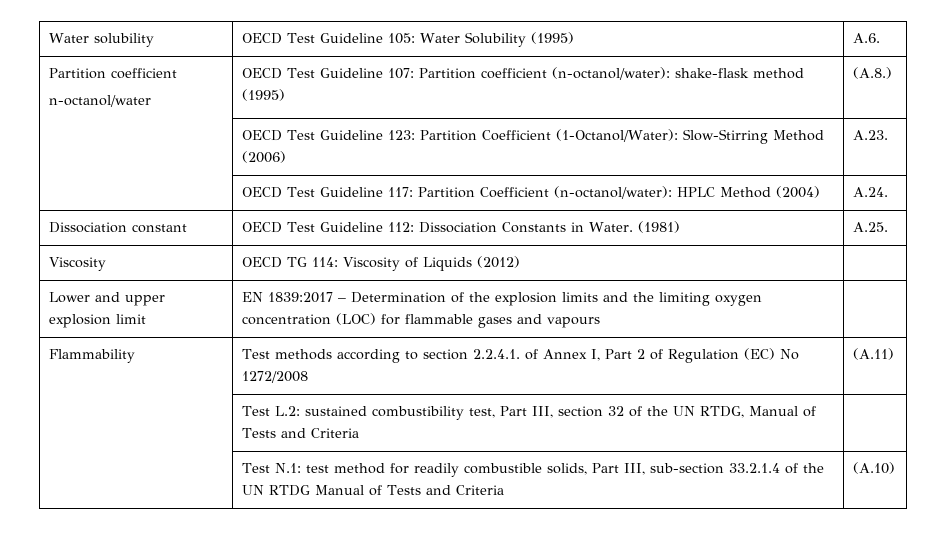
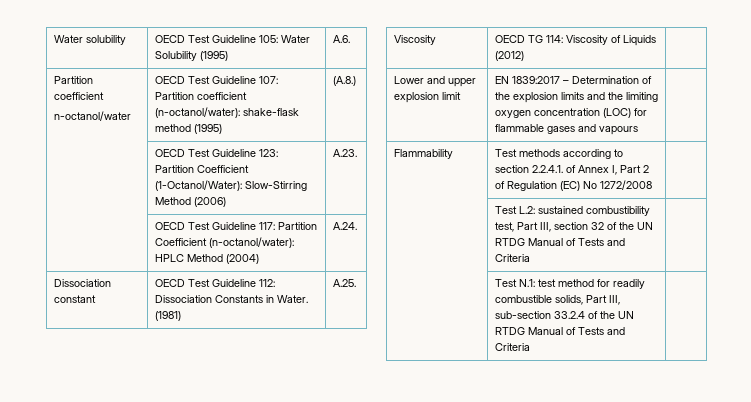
- Flammability | Test methods according to section 2.2.4.1. of Annex I, Part 2 of Regulation (EC) No 1272/2008 | (A.11)
+ Flammability | Test methods according to section 2.2.4.1. of Annex I, Part 2 of Regulation (EC) No 1272/2008 |
- | Test L.2: sustained combustibility test, Part III, section 32 of the UN RTDG, Manual of Tests and Criteria |
+ | Test L.2: sustained combustibility test, Part III, section 32 of the UN RTDG Manual of Tests and Criteria |
- | Test N.1: test method for readily combustible solids, Part III, sub-section 33.2.1.4 of the UN RTDG Manual of Tests and Criteria | (A.10)
+ | Test N.1: test method for readily combustible solids, Part III, sub-section 33.2.4 of the UN RTDG Manual of Tests and Criteria |

